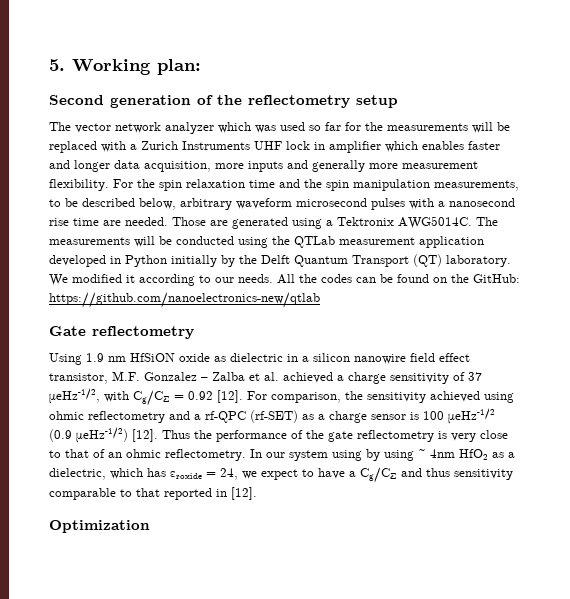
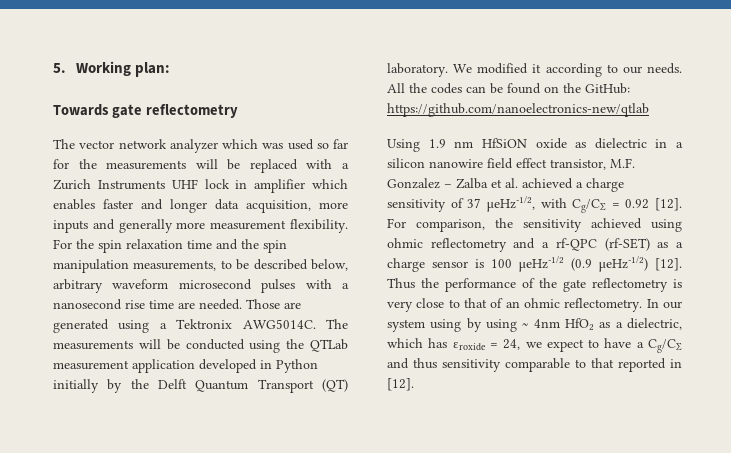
- Second generation of the reflectometry setup
+ Towards gate reflectometry
- Gate reflectometry
- Optimization

